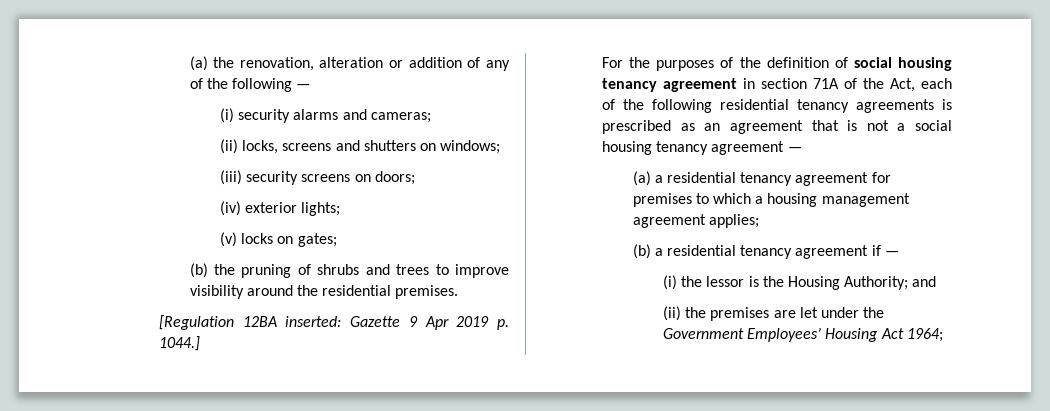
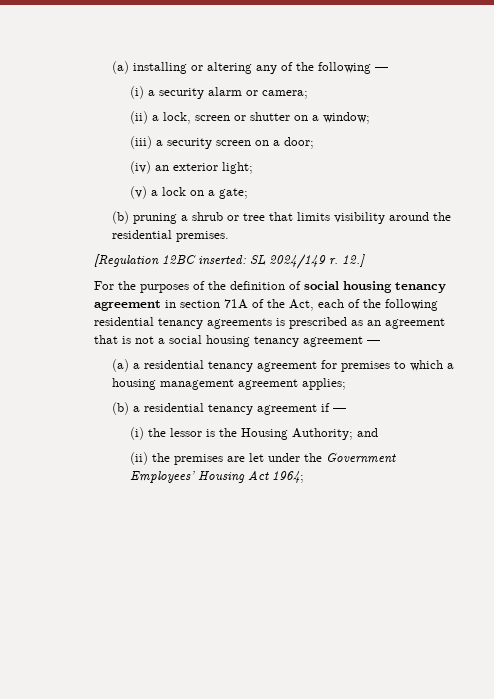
- (a) the renovation, alteration or addition of any of the following —
+ (a) installing or altering any of the following —
- (i) security alarms and cameras;
- (ii) locks, screens and shutters on windows;
- (iii) security screens on doors;
- (iv) exterior lights;
- (v) locks on gates;
- (b) the pruning of shrubs and trees to improve visibility around the residential premises.
+ (i) a security alarm or camera;
+ (ii) a lock, screen or shutter on a window;
+ (iii) a security screen on a door;
+ (iv) an exterior light;
+ (v) a lock on a gate;
+ (b) pruning a shrub or tree that limits visibility around the residential premises.
- [Regulation 12BA inserted: Gazette 9 Apr 2019 p. 1044.]
+ [Regulation 12BC inserted: SL 2024/149 r. 12.]

